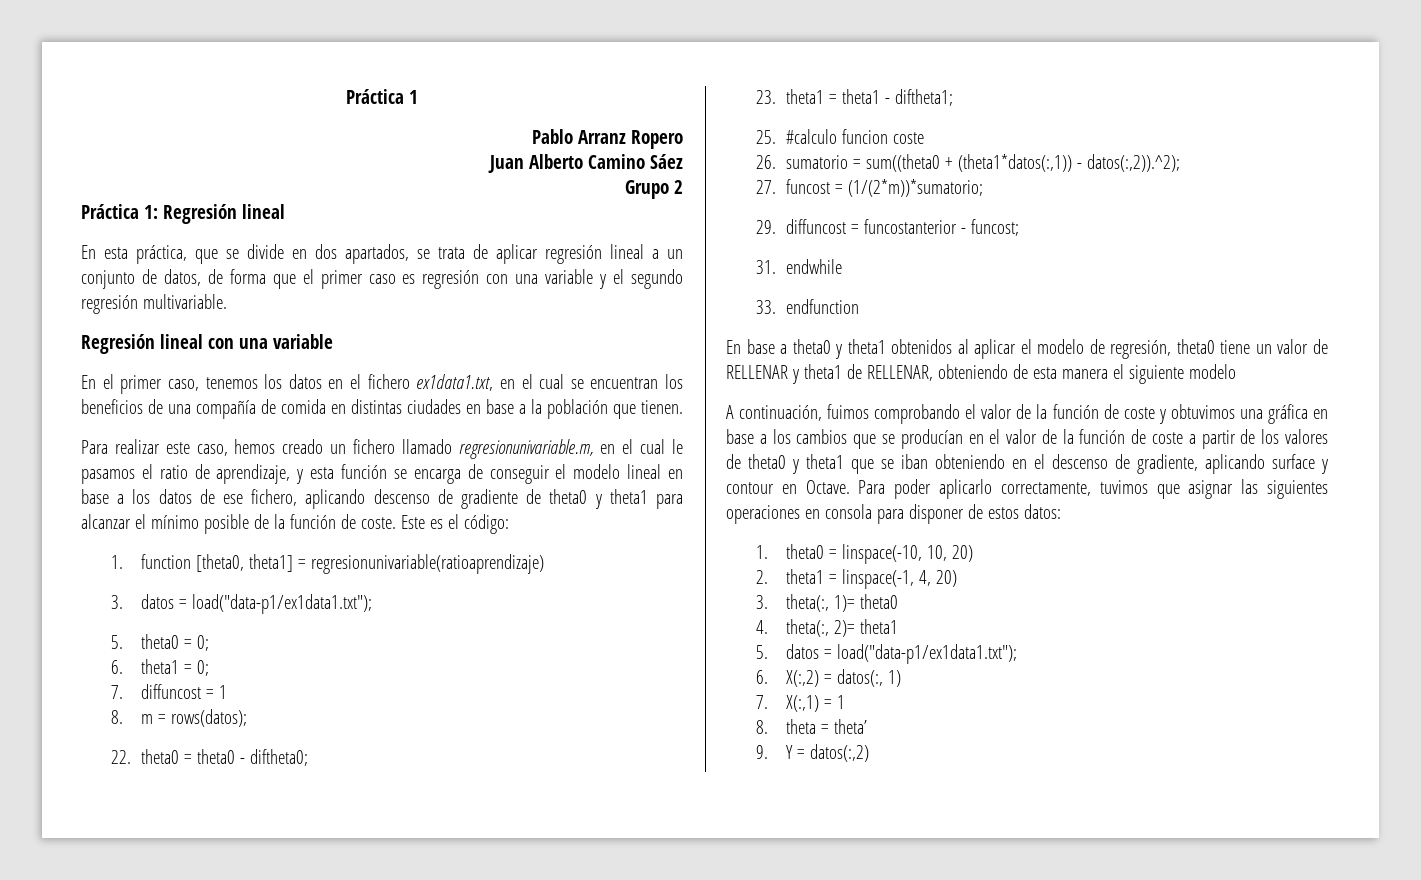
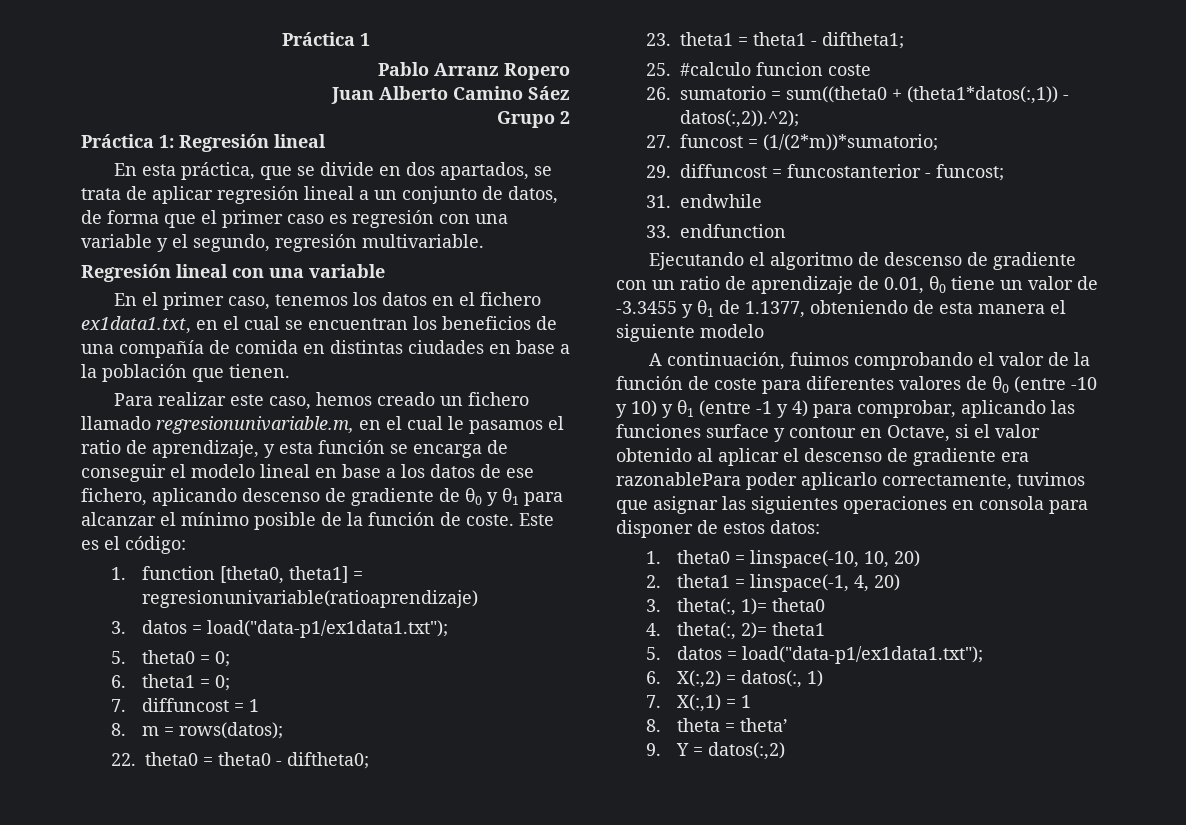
- En esta práctica, que se divide en dos apartados, se trata de aplicar regresión lineal a un conjunto de datos, de forma que el primer caso es regresión con una variable y el segundo regresión multivariable.
+ En esta práctica, que se divide en dos apartados, se trata de aplicar regresión lineal a un conjunto de datos, de forma que el primer caso es regresión con una variable y el segundo, regresión multivariable.
- Para realizar este caso, hemos creado un fichero llamado regresionunivariable.m, en el cual le pasamos el ratio de aprendizaje, y esta función se encarga de conseguir el modelo lineal en base a los datos de ese fichero, aplicando descenso de gradiente de theta0 y theta1 para alcanzar el mínimo posible de la función de coste.
+ Para realizar este caso, hemos creado un fichero llamado regresionunivariable.m, en el cual le pasamos el ratio de aprendizaje, y esta función se encarga de conseguir el modelo lineal en base a los datos de ese fichero, aplicando descenso de gradiente de θ0 y θ1 para alcanzar el mínimo posible de la función de coste.
- En base a theta0 y theta1 obtenidos al aplicar el modelo de regresión, theta0 tiene un valor de RELLENAR y theta1 de RELLENAR, obteniendo de esta manera el siguiente modelo
+ Ejecutando el algoritmo de descenso de gradiente con un ratio de aprendizaje de 0.01, θ0 tiene un valor de -3.3455 y θ1 de 1.1377, obteniendo de esta manera el siguiente modelo
- A continuación, fuimos comprobando el valor de la función de coste y obtuvimos una gráfica en base a los cambios que se producían en el valor de la función de coste a partir de los valores de theta0 y theta1 que se iban obteniendo en el descenso de gradiente, aplicando surface y contour en Octave. Para poder aplicarlo correctamente, tuvimos que asignar las siguientes operaciones en consola para disponer de estos datos:
+ A continuación, fuimos comprobando el valor de la función de coste para diferentes valores de θ0 (entre -10 y 10) y θ1 (entre -1 y 4) para comprobar, aplicando las funciones surface y contour en Octave, si el valor obtenido al aplicar el descenso de gradiente era razonablePara poder aplicarlo correctamente, tuvimos que asignar las siguientes operaciones en consola para disponer de estos datos:

